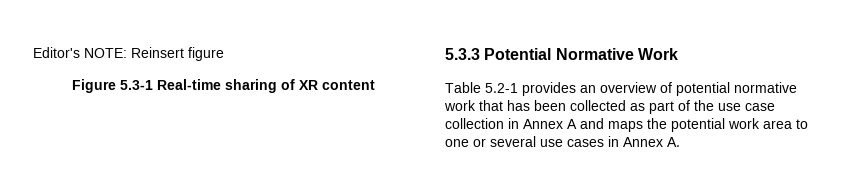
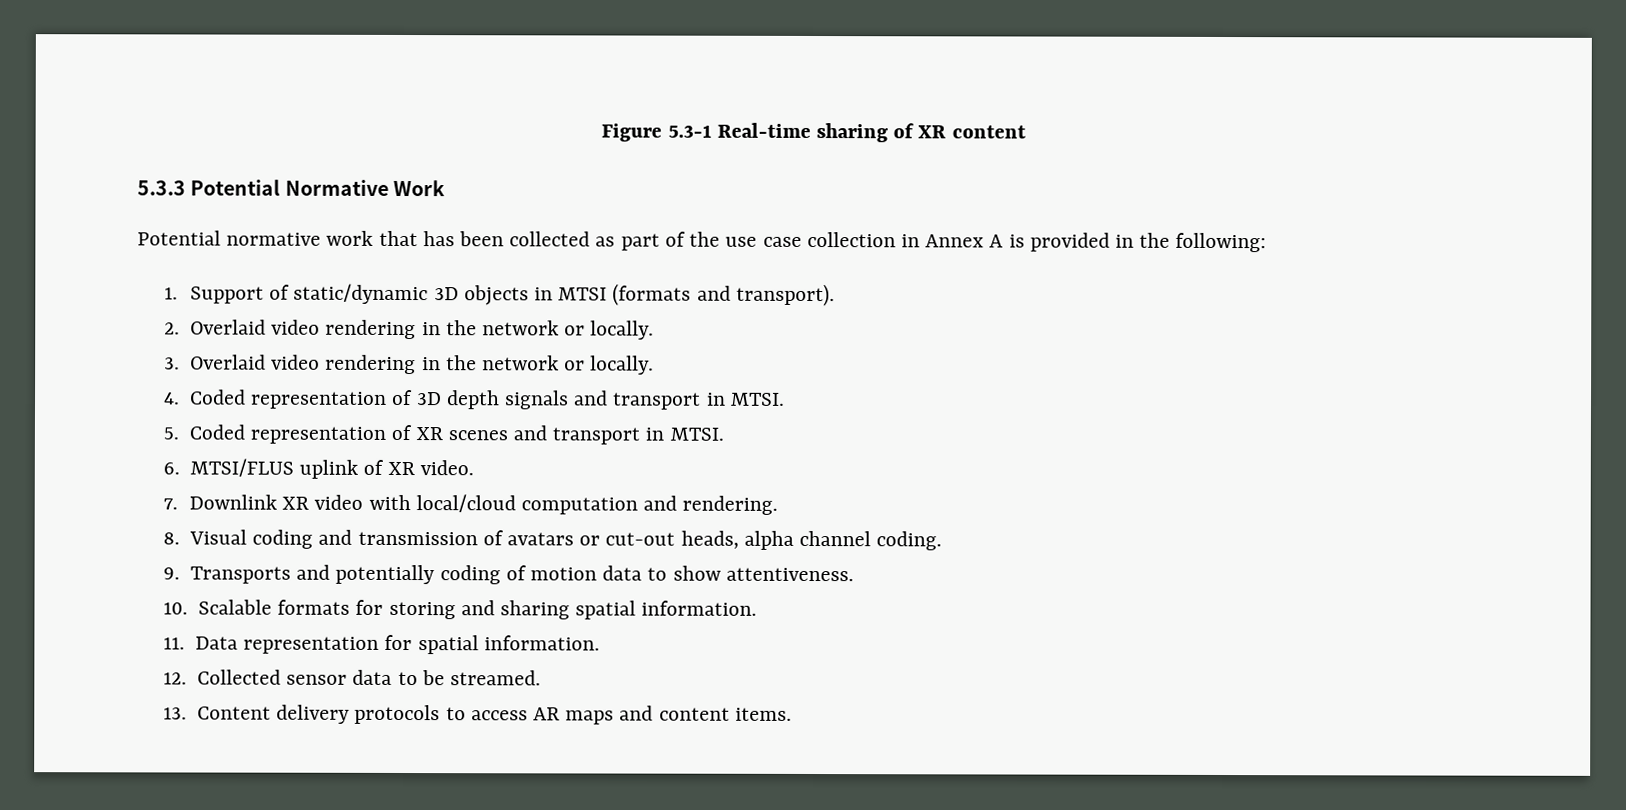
- Editor's NOTE: Reinsert figure
- Table 5.2-1 provides an overview of potential normative work that has been collected as part of the use case collection in Annex A and maps the potential work area to one or several use cases in Annex A.
+ Potential normative work that has been collected as part of the use case collection in Annex A is provided in the following:
+ 1. Support of static/dynamic 3D objects in MTSI (formats and transport).
+ 2. Overlaid video rendering in the network or locally.
+ 3. Overlaid video rendering in the network or locally.
+ 4. Coded representation of 3D depth signals and transport in MTSI.
+ 5. Coded representation of XR scenes and transport in MTSI.
+ 6. MTSI/FLUS uplink of XR video.
+ 7. Downlink XR video with local/cloud computation and rendering.
+ 8. Visual coding and transmission of avatars or cut-out heads, alpha channel coding.
+ 9. Transports and potentially coding of motion data to show attentiveness.
+ 10. Scalable formats for storing and sharing spatial information.
+ 11. Data representation for spatial information.
+ 12. Collected sensor data to be streamed.
+ 13. Content delivery protocols to access AR maps and content items.

